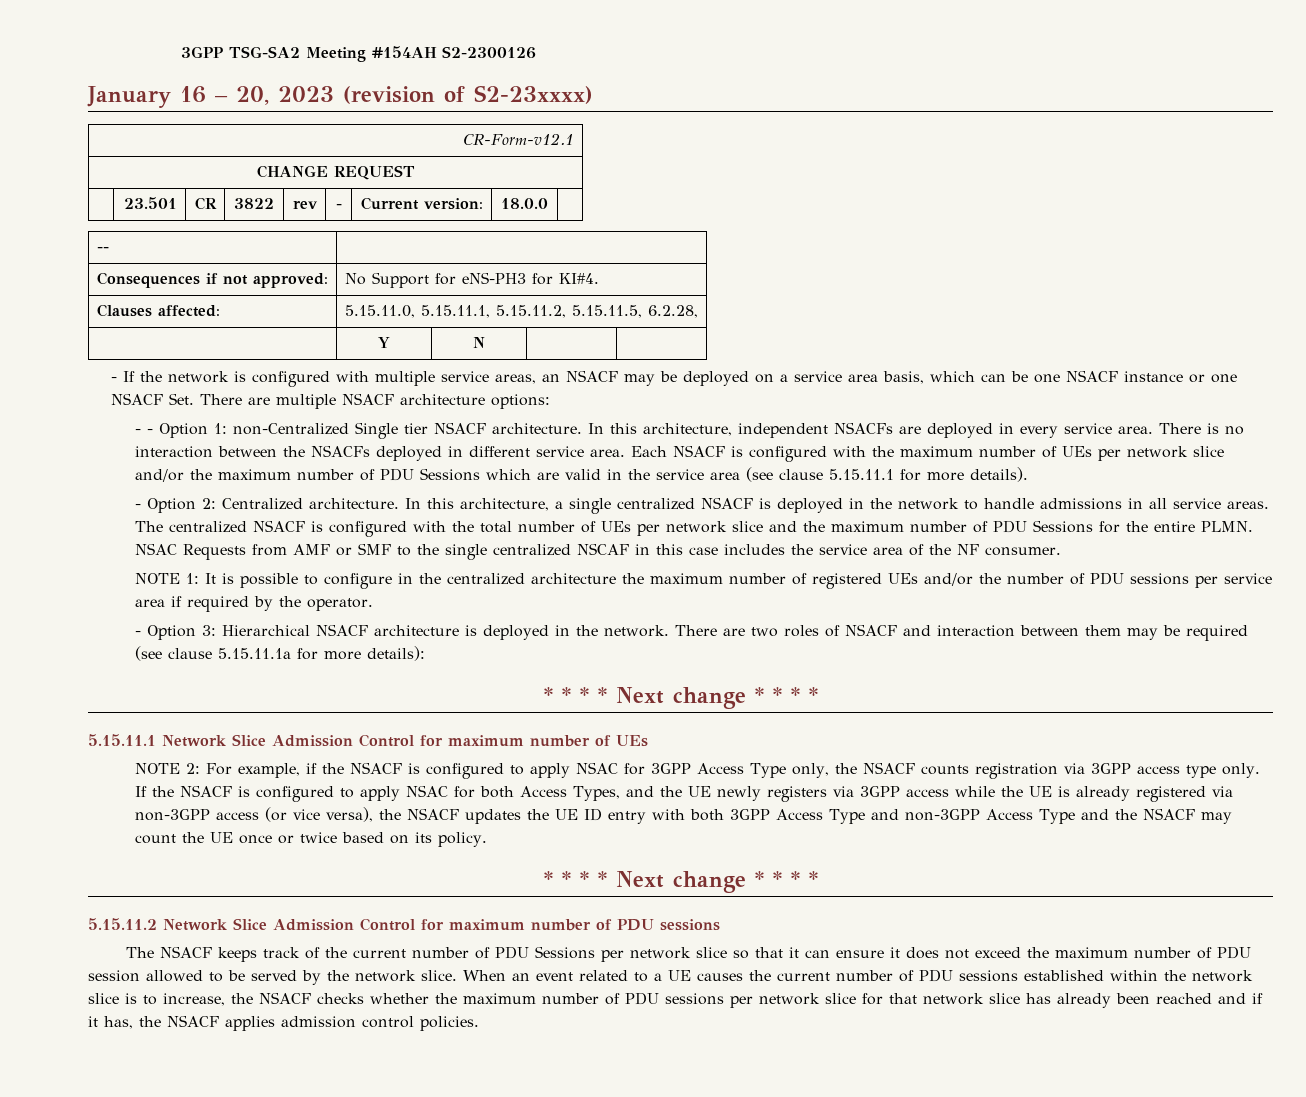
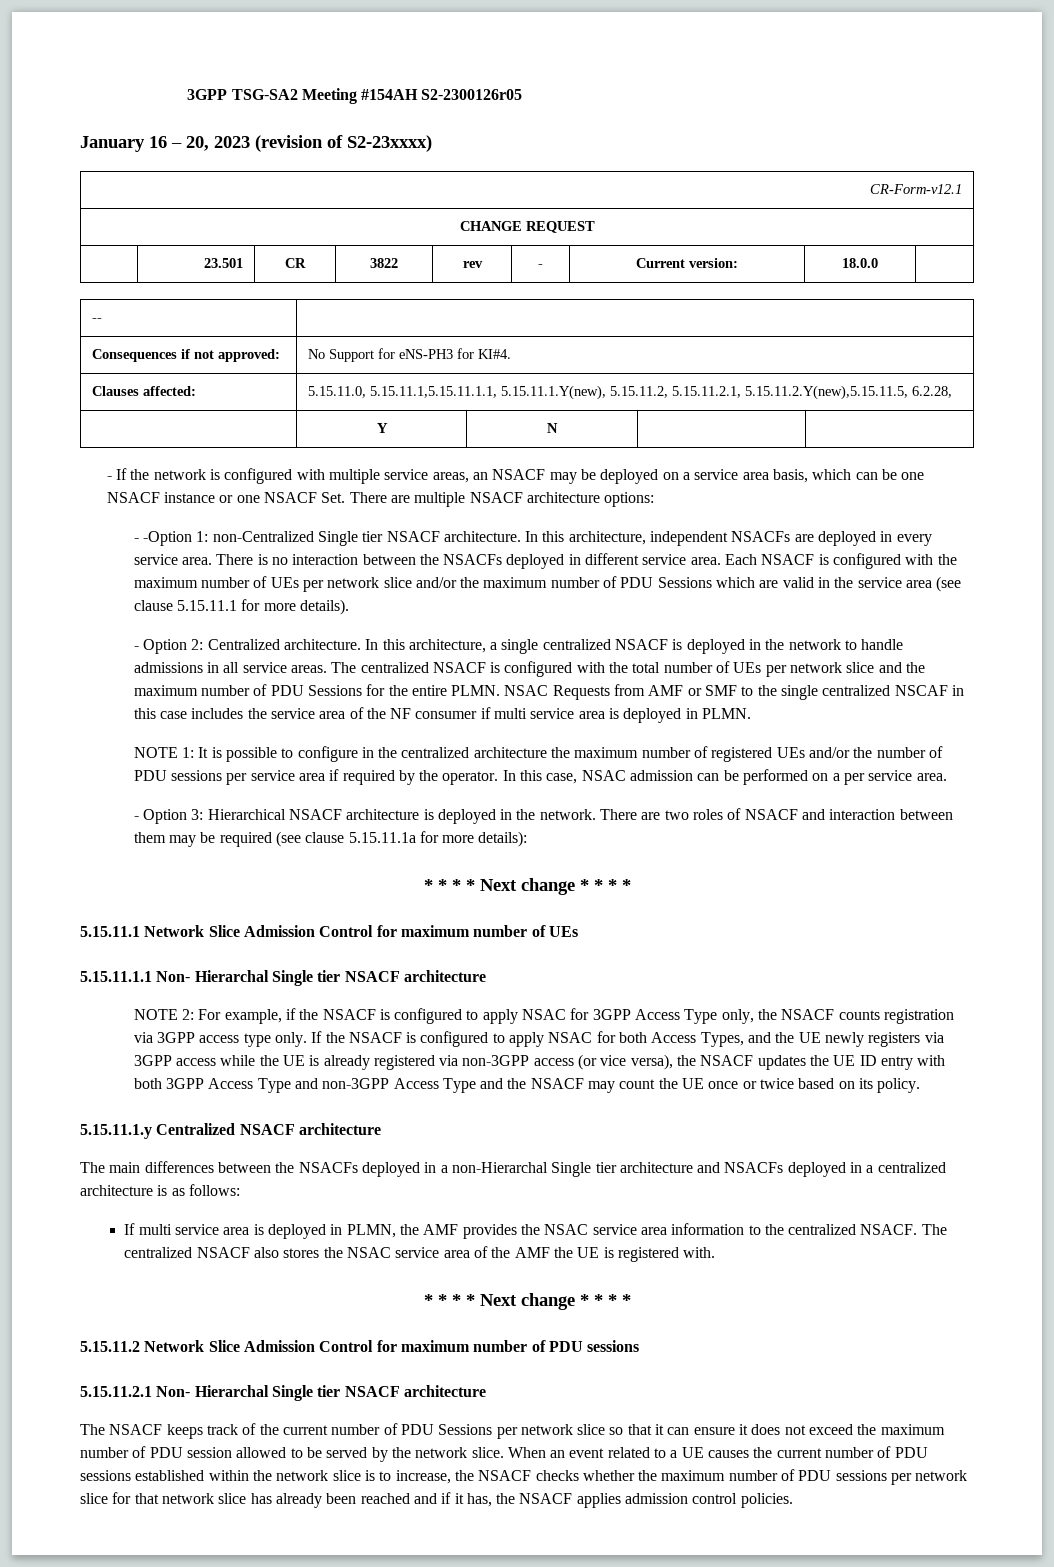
- 3GPP TSG-SA2 Meeting #154AH S2-2300126
+ 3GPP TSG-SA2 Meeting #154AH S2-2300126r05
- Clauses affected: | 5.15.11.0, 5.15.11.1, 5.15.11.2, 5.15.11.5, 6.2.28,
+ Clauses affected: | 5.15.11.0, 5.15.11.1,5.15.11.1.1, 5.15.11.1.Y(new), 5.15.11.2, 5.15.11.2.1, 5.15.11.2.Y(new),5.15.11.5, 6.2.28,
- - - Option 1: non-Centralized Single tier NSACF architecture.
+ - -Option 1: non-Centralized Single tier NSACF architecture.
- NSAC Requests from AMF or SMF to the single centralized NSCAF in this case includes the service area of the NF consumer.
+ NSAC Requests from AMF or SMF to the single centralized NSCAF in this case includes the service area of the NF consumer if multi service area is deployed in PLMN.
+ In this case, NSAC admission can be performed on a per service area.
+ 5.15.11.1.1 Non- Hierarchal Single tier NSACF architecture
+ 5.15.11.1.y Centralized NSACF architecture
+ The main differences between the NSACFs deployed in a non-Hierarchal Single tier architecture and NSACFs deployed in a centralized architecture is as follows:
+ If multi service area is deployed in PLMN, the AMF provides the NSAC service area information to the centralized NSACF. The centralized NSACF also stores the NSAC service area of the AMF the UE is registered with.
+ 5.15.11.2.1 Non- Hierarchal Single tier NSACF architecture

